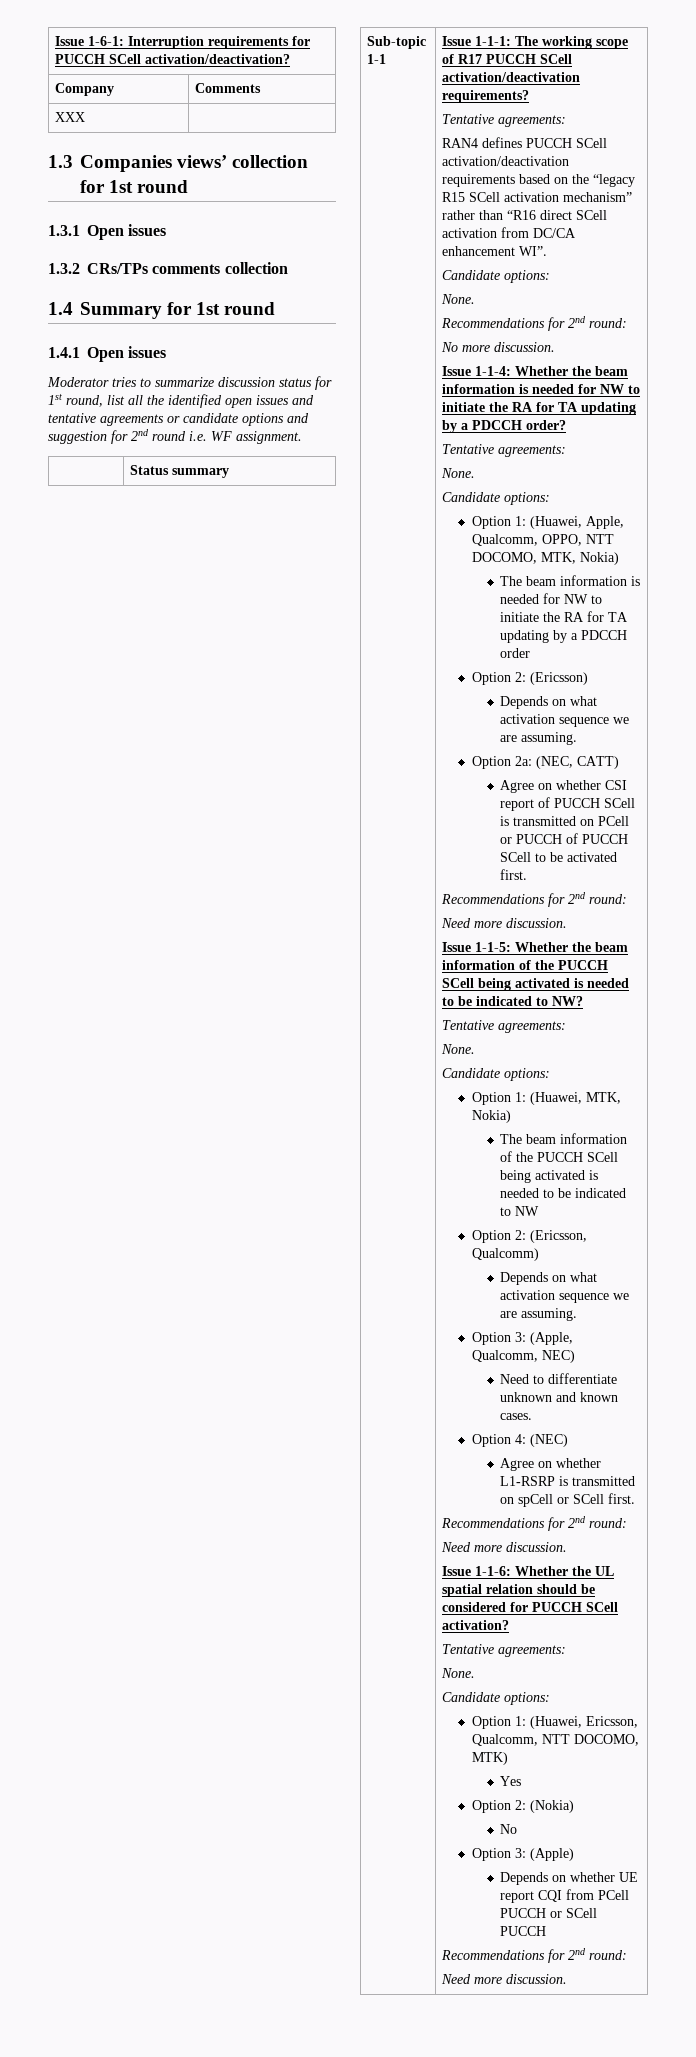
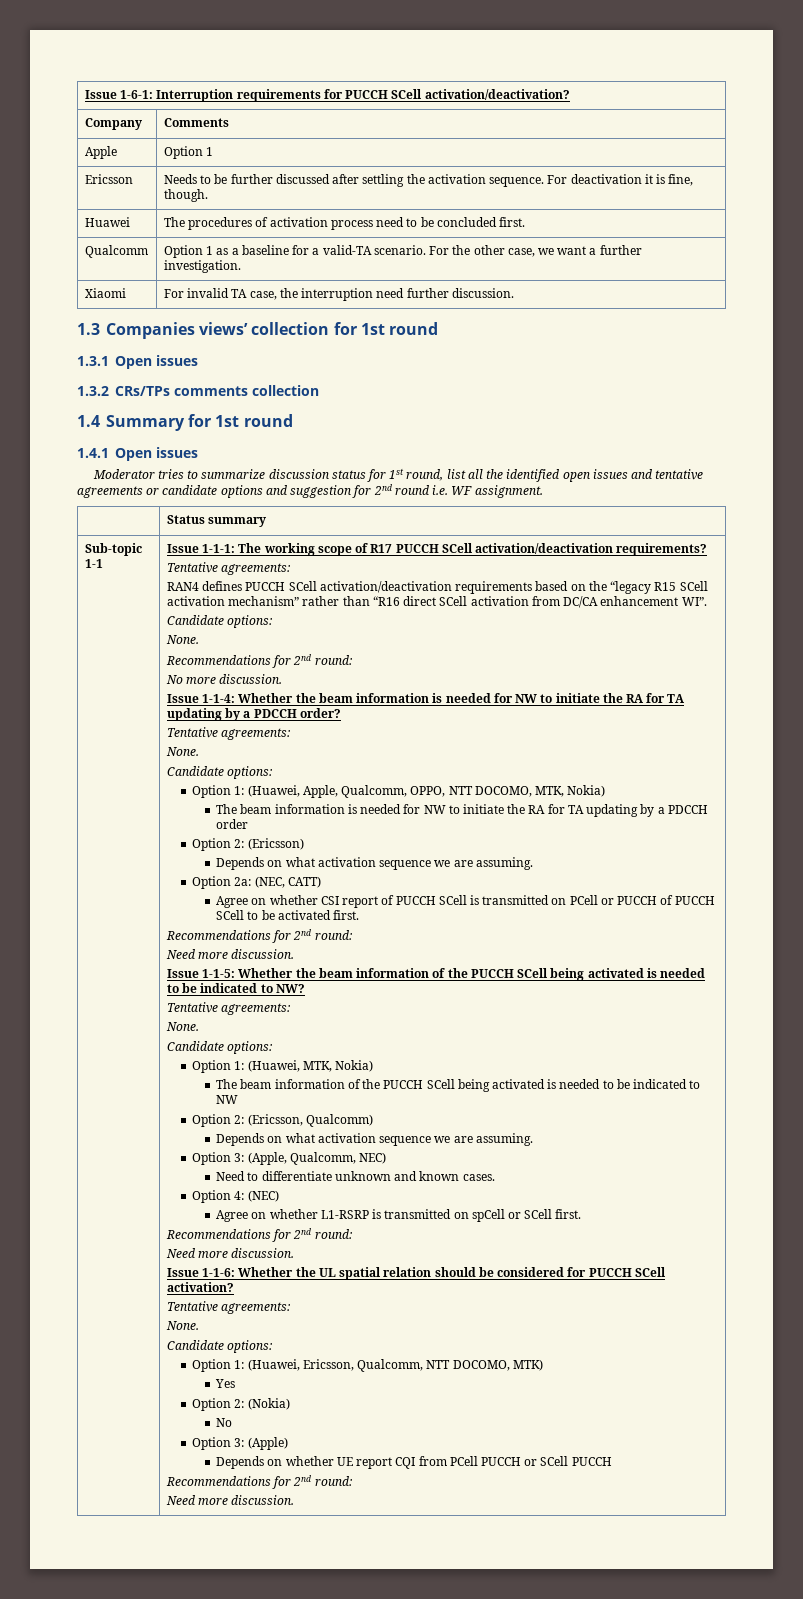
- XXX |
+ Apple | Option 1
+ Ericsson | Needs to be further discussed after settling the activation sequence. For deactivation it is fine, though.
+ Huawei | The procedures of activation process need to be concluded first.
+ Qualcomm | Option 1 as a baseline for a valid-TA scenario. For the other case, we want a further investigation.
+ Xiaomi | For invalid TA case, the interruption need further discussion.

